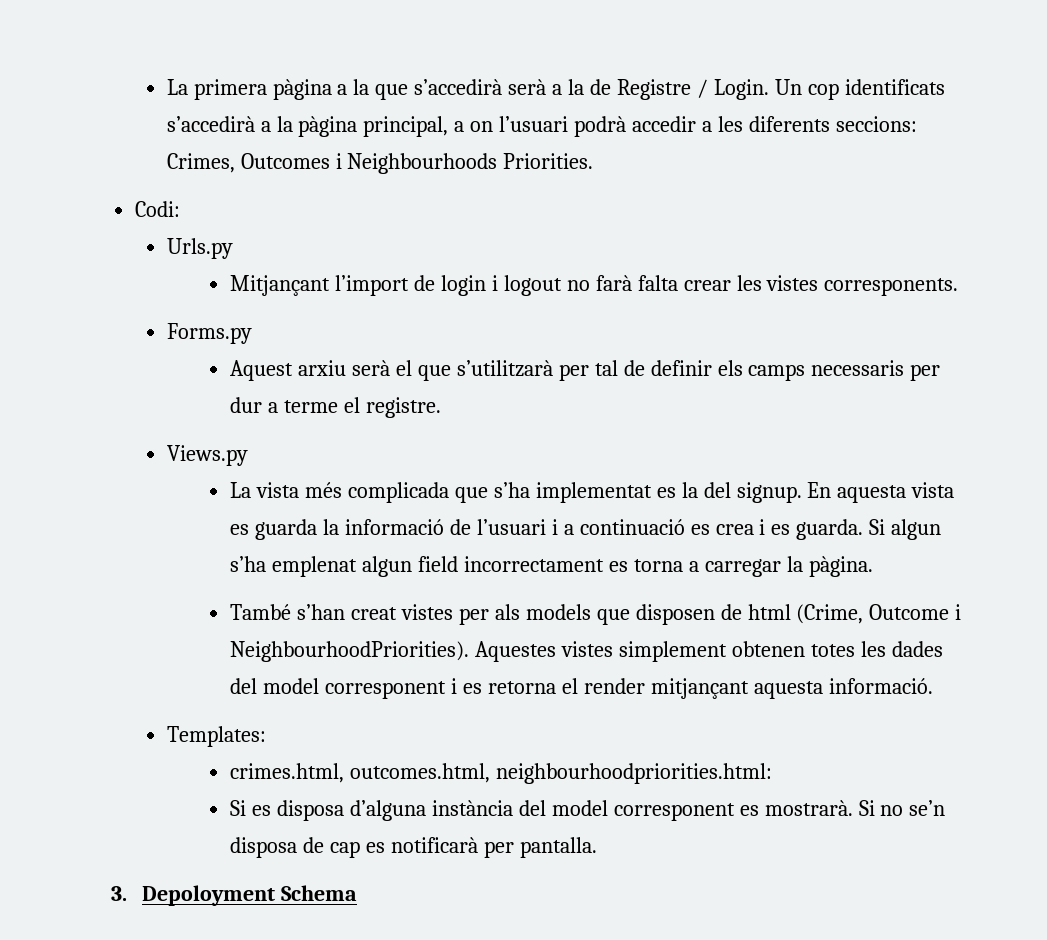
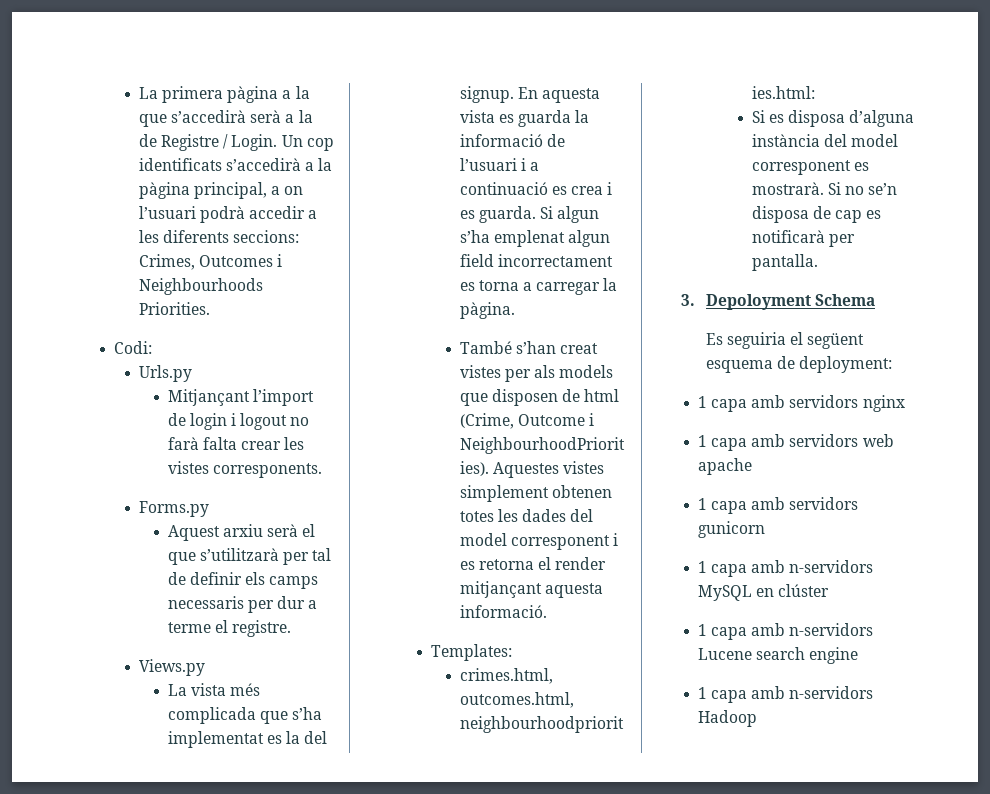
+ Es seguiria el següent esquema de deployment:
+ 1 capa amb servidors nginx
+ 1 capa amb servidors web apache
+ 1 capa amb servidors gunicorn
+ 1 capa amb n-servidors MySQL en clúster
+ 1 capa amb n-servidors Lucene search engine
+ 1 capa amb n-servidors Hadoop

